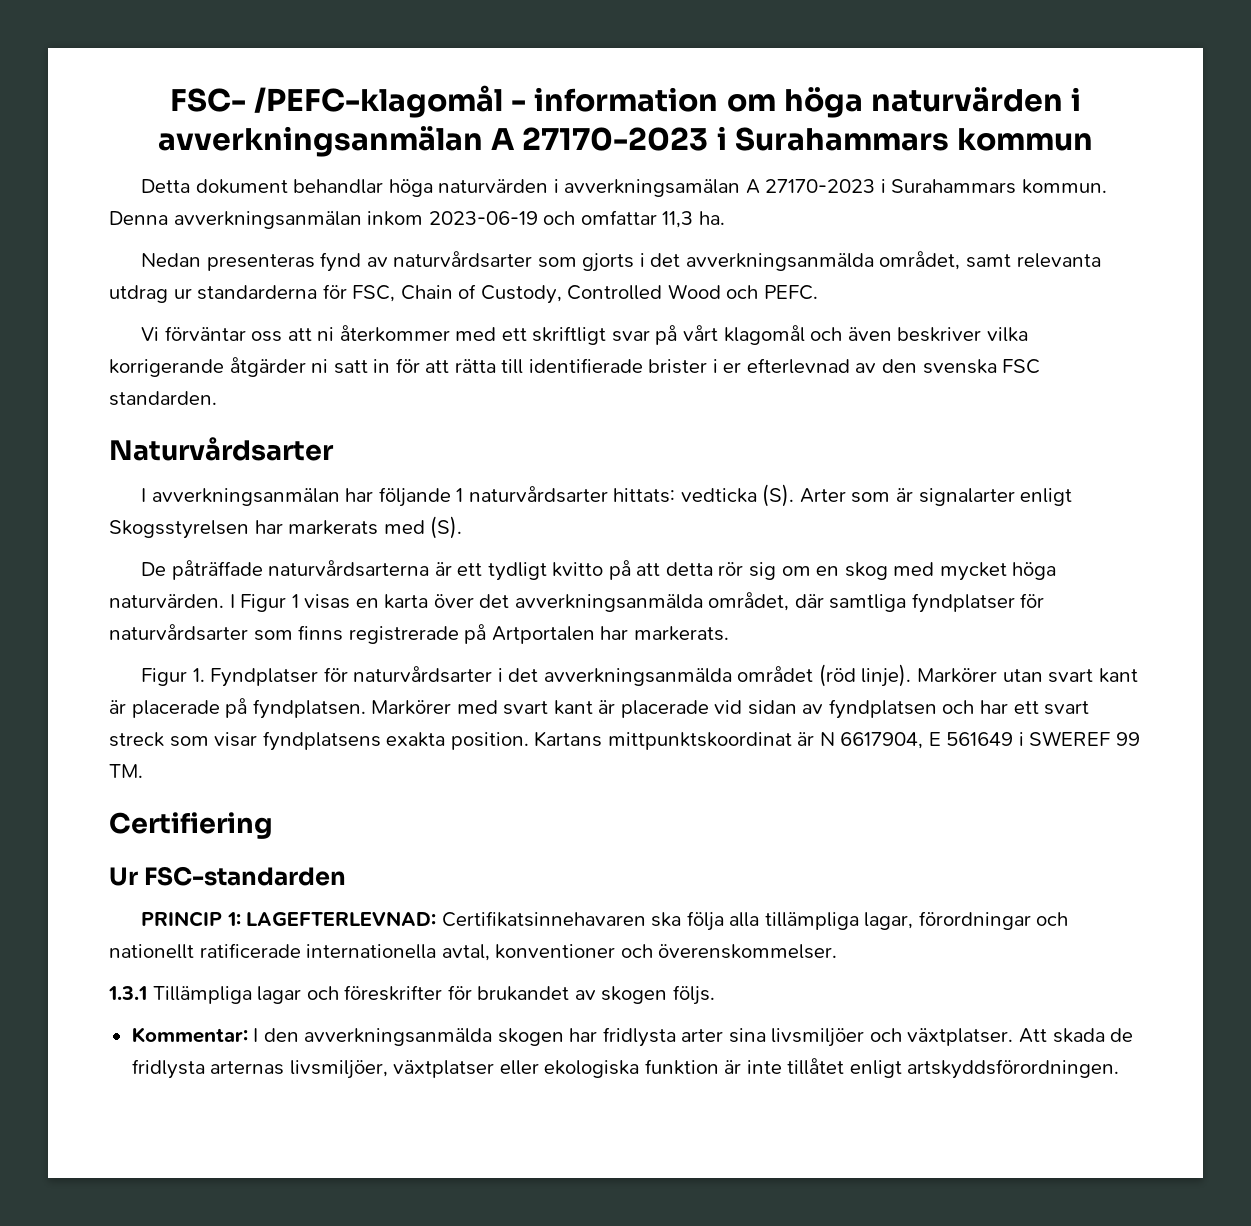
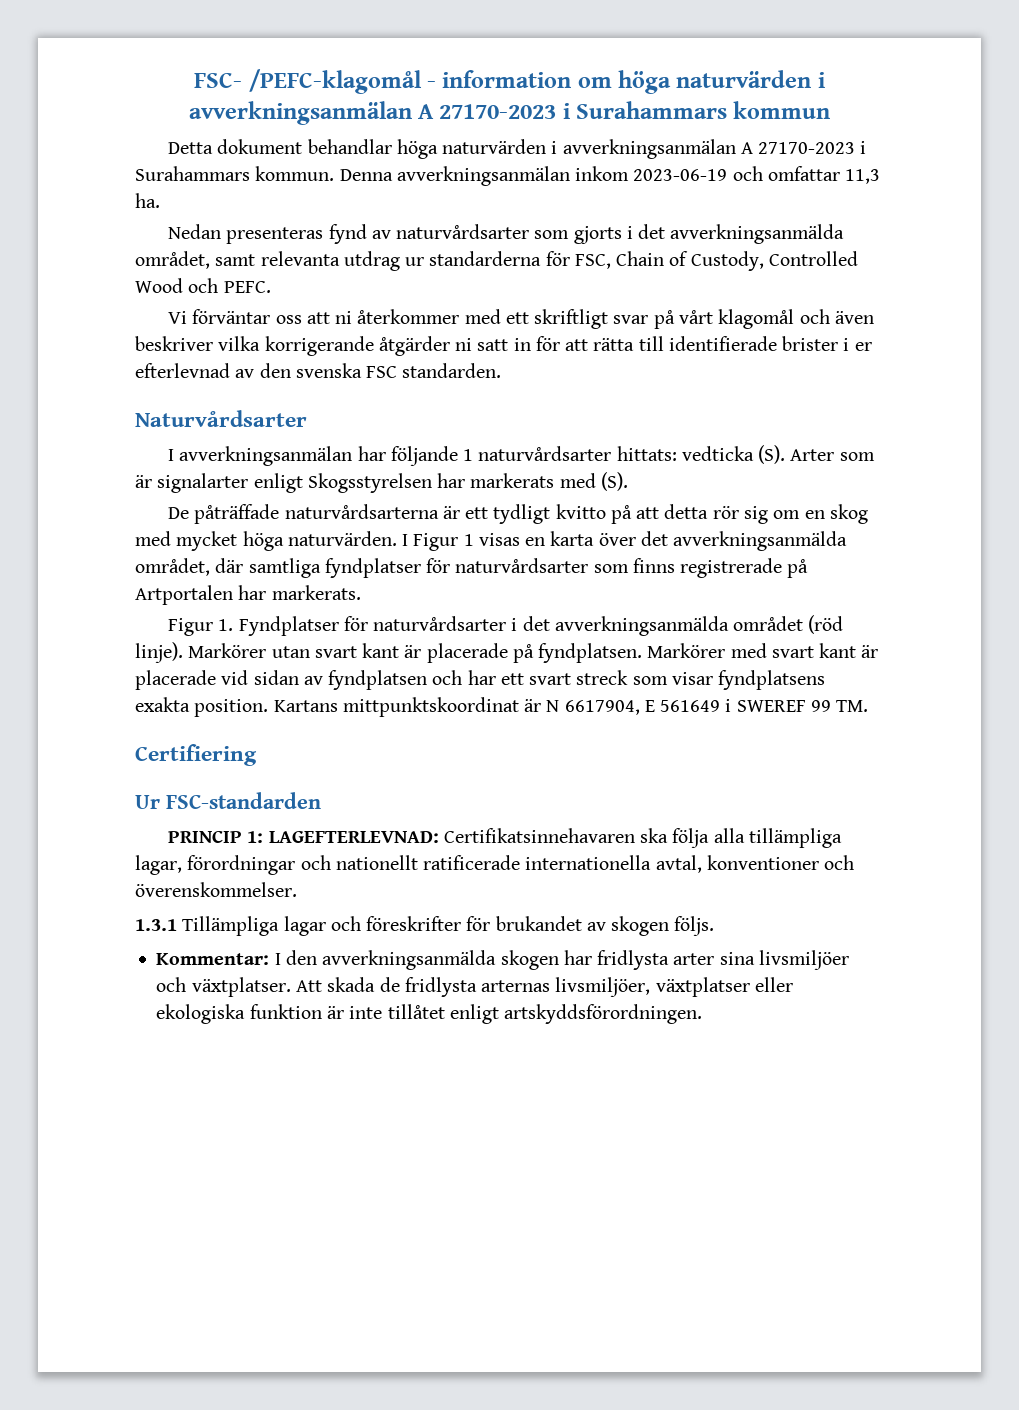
- Detta dokument behandlar höga naturvärden i avverkningsamälan A 27170-2023 i Surahammars kommun.
+ Detta dokument behandlar höga naturvärden i avverkningsanmälan A 27170-2023 i Surahammars kommun.

